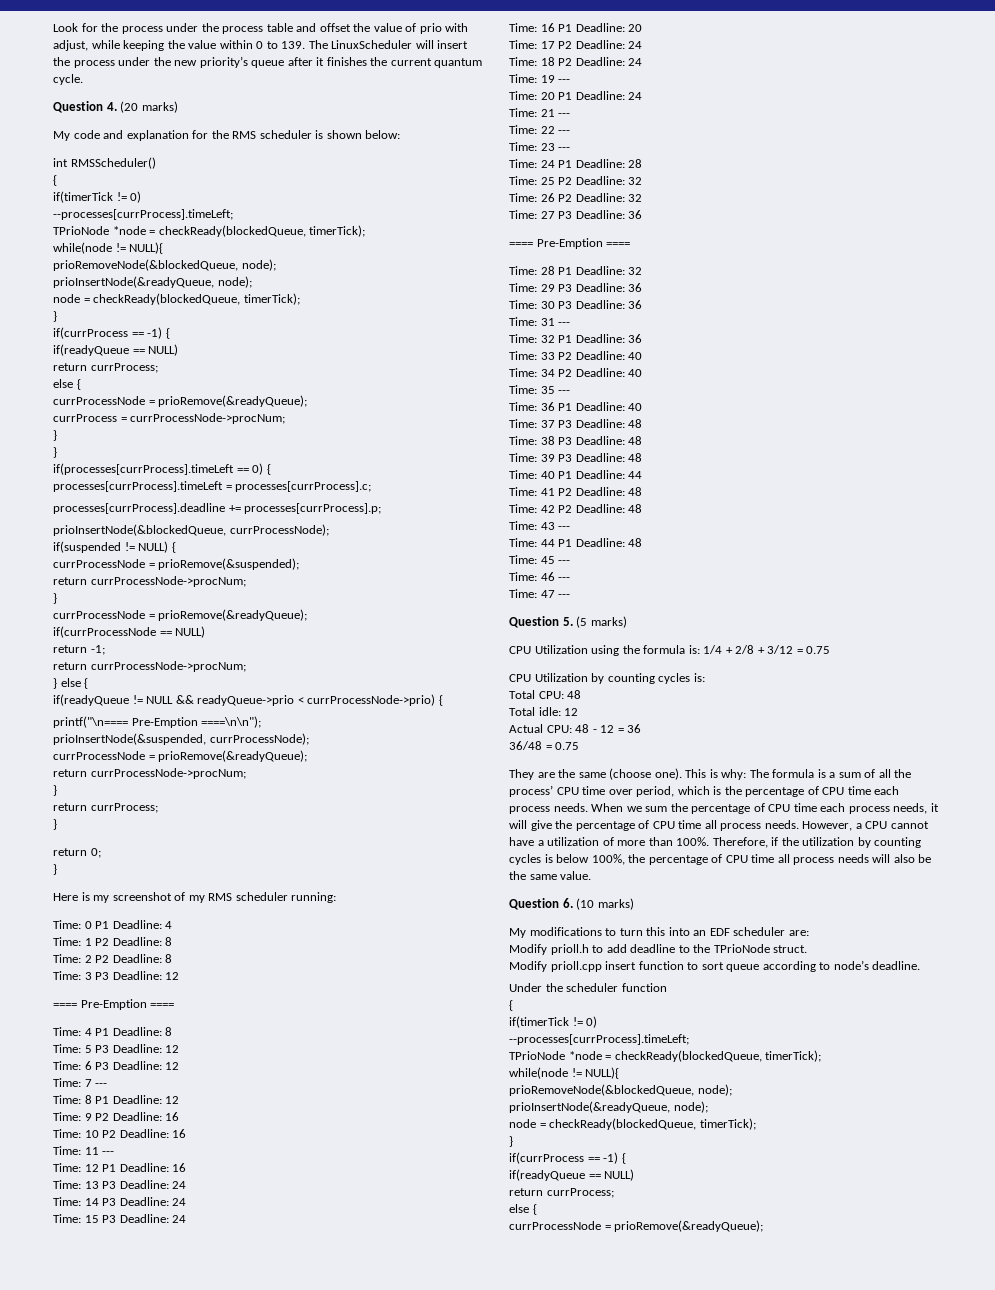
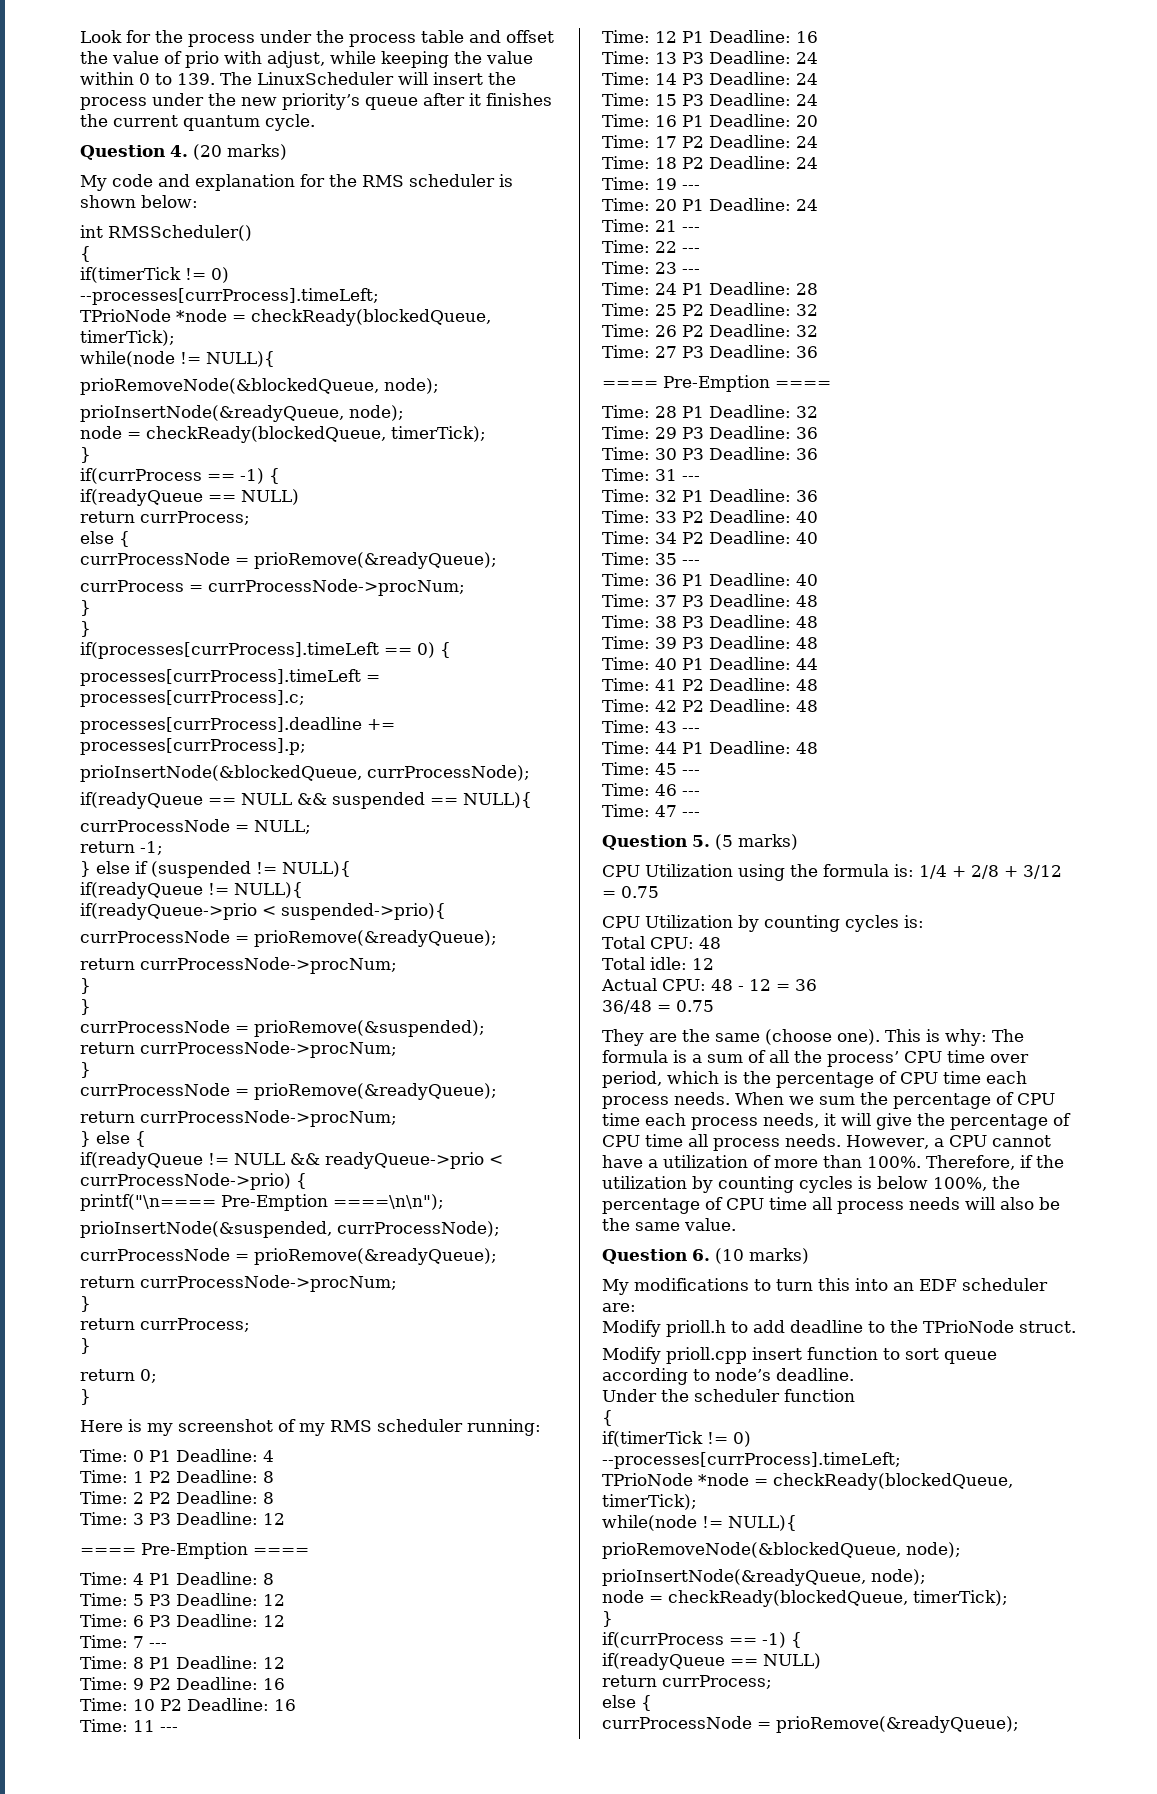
- if(suspended != NULL) {
+ if(readyQueue == NULL && suspended == NULL){
+ currProcessNode = NULL;
+ return -1;
+ } else if (suspended != NULL){
+ if(readyQueue != NULL){
+ if(readyQueue->prio < suspended->prio){
+ currProcessNode = prioRemove(&readyQueue);
+ return currProcessNode->procNum;
+ }
+ }
- if(currProcessNode == NULL)
- return -1;

